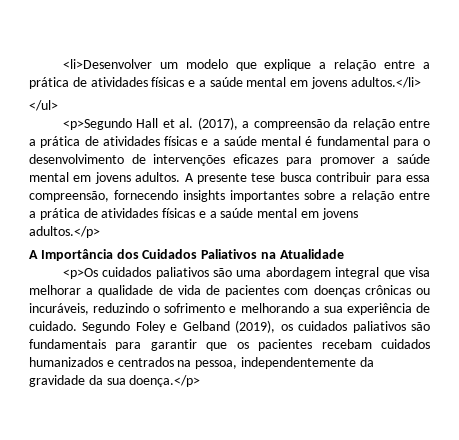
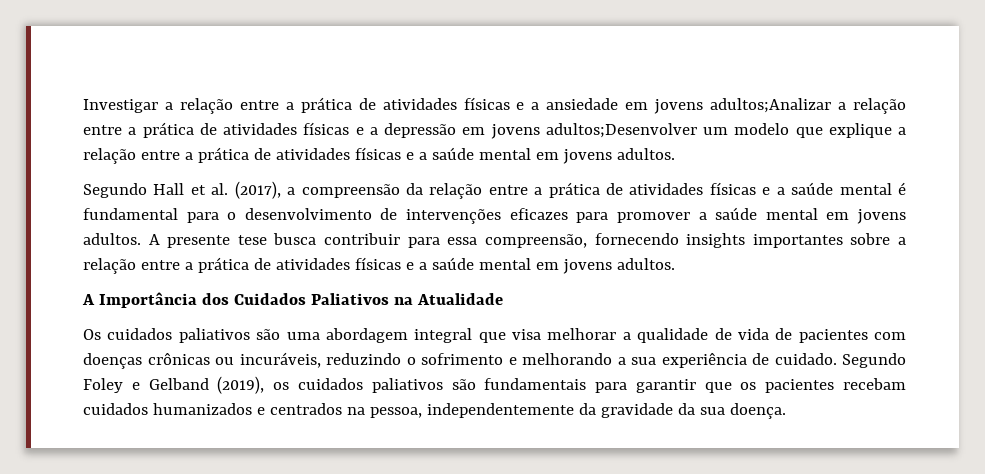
- <li>Desenvolver um modelo que explique a relação entre a prática de atividades físicas e a saúde mental em jovens adultos.</li>
- </ul>
- <p>Segundo Hall et al. (2017), a compreensão da relação entre a prática de atividades físicas e a saúde mental é fundamental para o desenvolvimento de intervenções eficazes para promover a saúde mental em jovens adultos.
+ Investigar a relação entre a prática de atividades físicas e a ansiedade em jovens adultos;Analizar a relação entre a prática de atividades físicas e a depressão em jovens adultos;Desenvolver um modelo que explique a relação entre a prática de atividades físicas e a saúde mental em jovens adultos.
+ Segundo Hall et al. (2017), a compreensão da relação entre a prática de atividades físicas e a saúde mental é fundamental para o desenvolvimento de intervenções eficazes para promover a saúde mental em jovens adultos.
- A presente tese busca contribuir para essa compreensão, fornecendo insights importantes sobre a relação entre a prática de atividades físicas e a saúde mental em jovens adultos.</p>
+ A presente tese busca contribuir para essa compreensão, fornecendo insights importantes sobre a relação entre a prática de atividades físicas e a saúde mental em jovens adultos.
- <p>Os cuidados paliativos são uma abordagem integral que visa melhorar a qualidade de vida de pacientes com doenças crônicas ou incuráveis, reduzindo o sofrimento e melhorando a sua experiência de cuidado.
+ Os cuidados paliativos são uma abordagem integral que visa melhorar a qualidade de vida de pacientes com doenças crônicas ou incuráveis, reduzindo o sofrimento e melhorando a sua experiência de cuidado.
- Segundo Foley e Gelband (2019), os cuidados paliativos são fundamentais para garantir que os pacientes recebam cuidados humanizados e centrados na pessoa, independentemente da gravidade da sua doença.</p>
+ Segundo Foley e Gelband (2019), os cuidados paliativos são fundamentais para garantir que os pacientes recebam cuidados humanizados e centrados na pessoa, independentemente da gravidade da sua doença.

